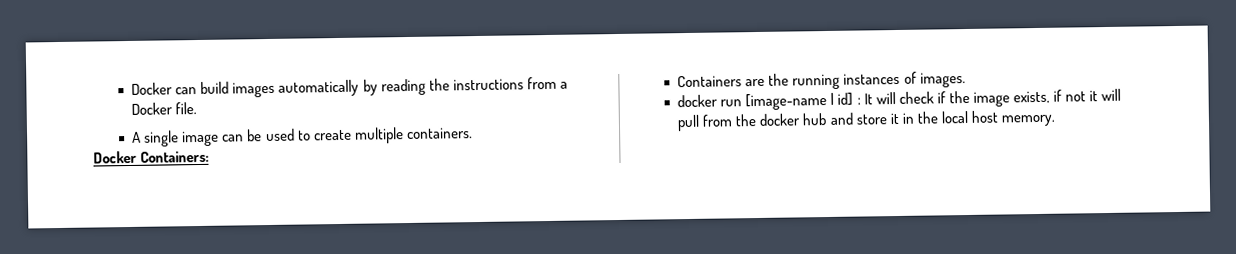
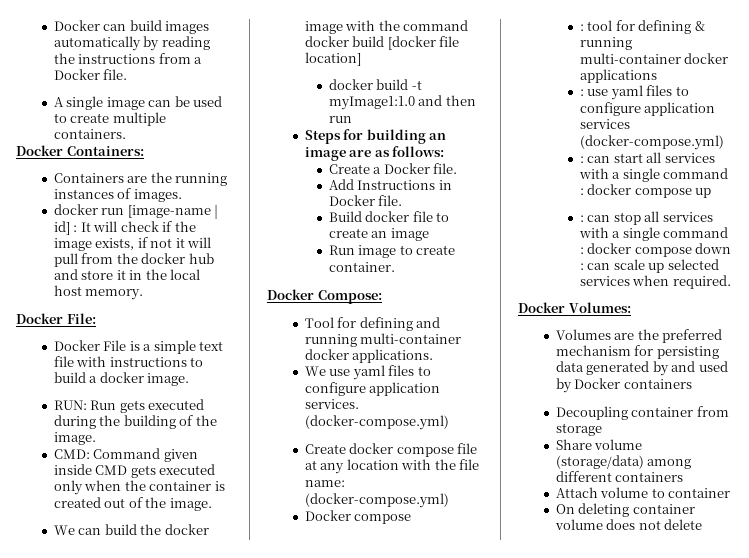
+ Docker File:
+ Docker File is a simple text file with instructions to build a docker image.
+ RUN: Run gets executed during the building of the image.
+ CMD: Command given inside CMD gets executed only when the container is created out of the image.
+ We can build the docker image with the command docker build [docker file location]
+ docker build -t myImage1:1.0 and then run
+ Steps for building an image are as follows:
+ Create a Docker file.
+ Add Instructions in Docker file.
+ Build docker file to create an image
+ Run image to create container.
+ Docker Compose:
+ Tool for defining and running multi-container docker applications.
+ We use yaml files to configure application services. (docker-compose.yml)
+ Create docker compose file at any location with the file name: (docker-compose.yml)
+ Docker compose
+ : tool for defining & running multi-container docker applications
+ : use yaml files to configure application services (docker-compose.yml)
+ : can start all services with a single command : docker compose up
+ : can stop all services with a single command : docker compose down : can scale up selected services when required.
+ Docker Volumes:
+ Volumes are the preferred mechanism for persisting data generated by and used by Docker containers
+ Decoupling container from storage
+ Share volume (storage/data) among different containers
+ Attach volume to container
+ On deleting container volume does not delete

